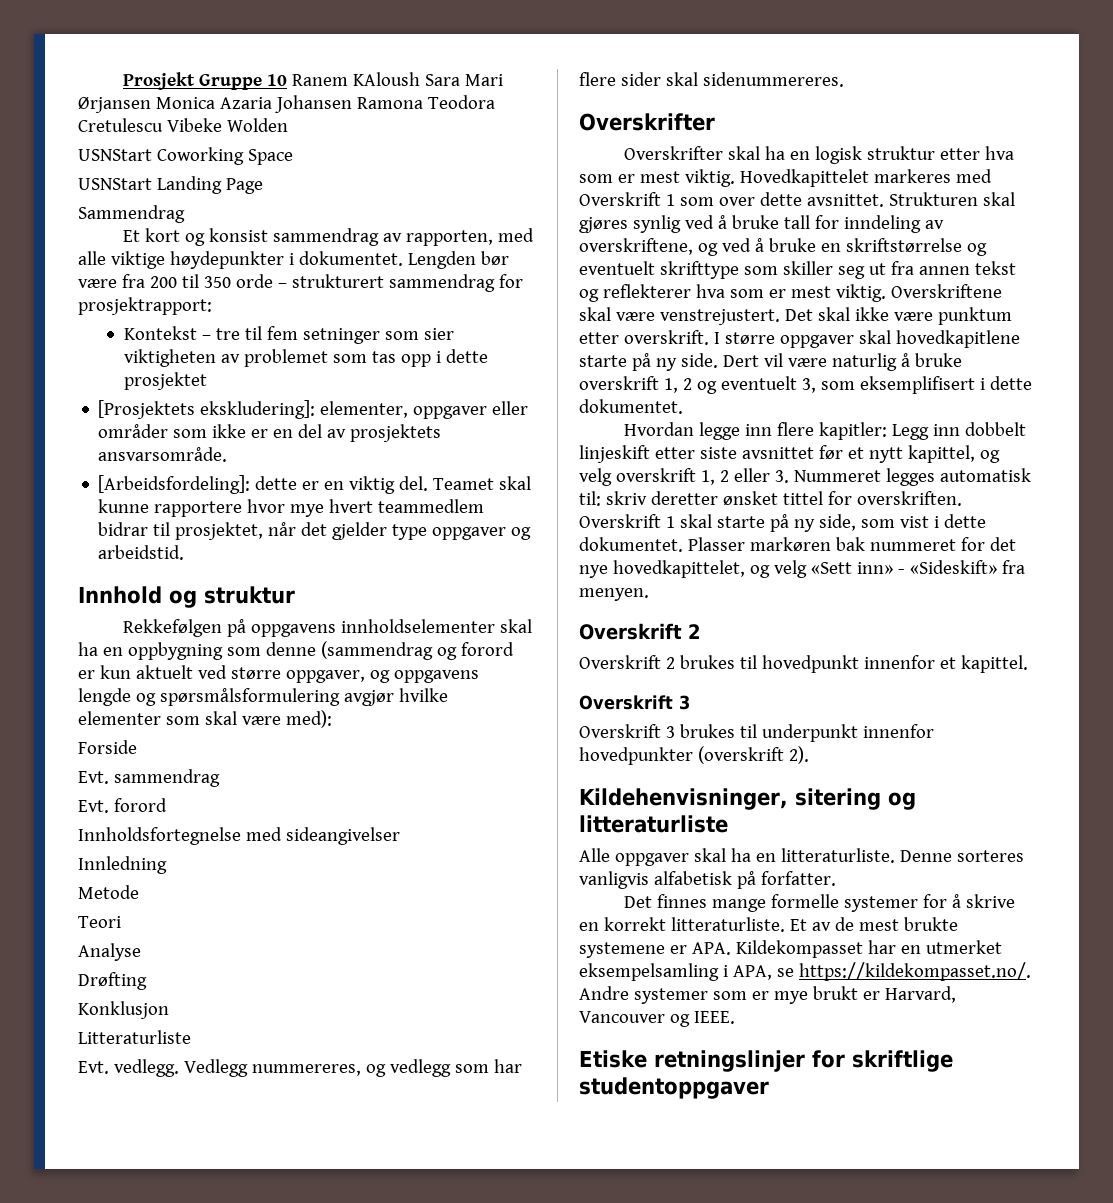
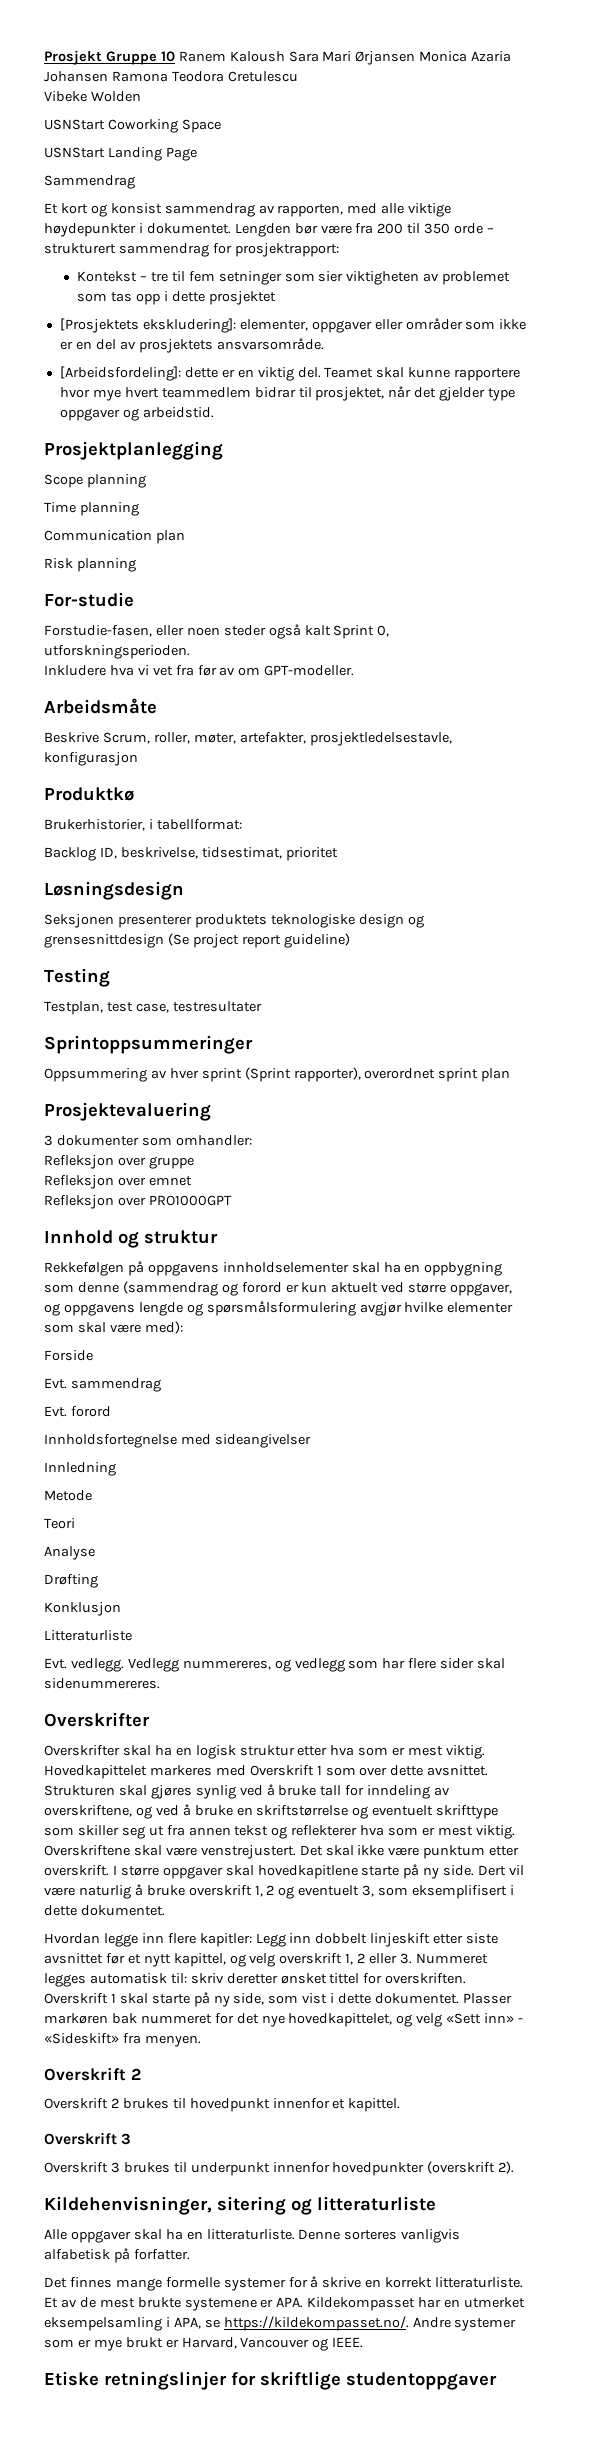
- Prosjekt Gruppe 10 Ranem KAloush Sara Mari Ørjansen Monica Azaria Johansen Ramona Teodora Cretulescu Vibeke Wolden
+ Prosjekt Gruppe 10 Ranem Kaloush Sara Mari Ørjansen Monica Azaria Johansen Ramona Teodora Cretulescu
+ Vibeke Wolden
+ Prosjektplanlegging
+ Scope planning
+ Time planning
+ Communication plan
+ Risk planning
+ For-studie
+ Forstudie-fasen, eller noen steder også kalt Sprint 0, utforskningsperioden.
+ Inkludere hva vi vet fra før av om GPT-modeller.
+ Arbeidsmåte
+ Beskrive Scrum, roller, møter, artefakter, prosjektledelsestavle, konfigurasjon
+ Produktkø
+ Brukerhistorier, i tabellformat:
+ Backlog ID, beskrivelse, tidsestimat, prioritet
+ Løsningsdesign
+ Seksjonen presenterer produktets teknologiske design og grensesnittdesign (Se project report guideline)
+ Testing
+ Testplan, test case, testresultater
+ Sprintoppsummeringer
+ Oppsummering av hver sprint (Sprint rapporter), overordnet sprint plan
+ Prosjektevaluering
+ 3 dokumenter som omhandler:
+ Refleksjon over gruppe
+ Refleksjon over emnet
+ Refleksjon over PRO1000GPT

